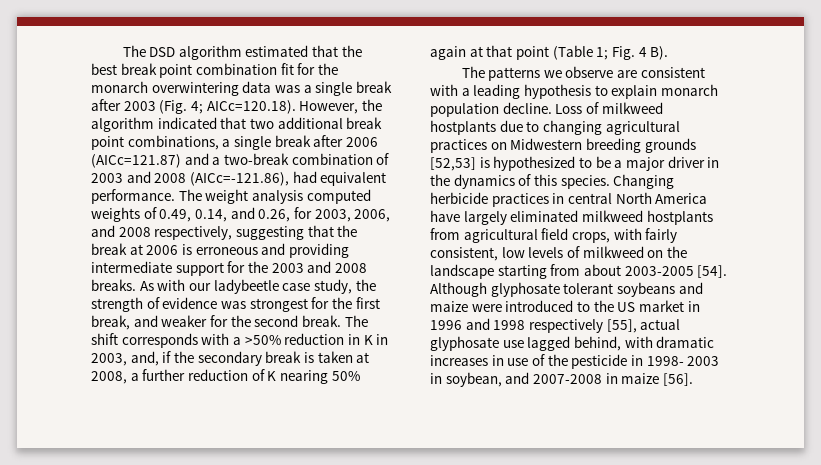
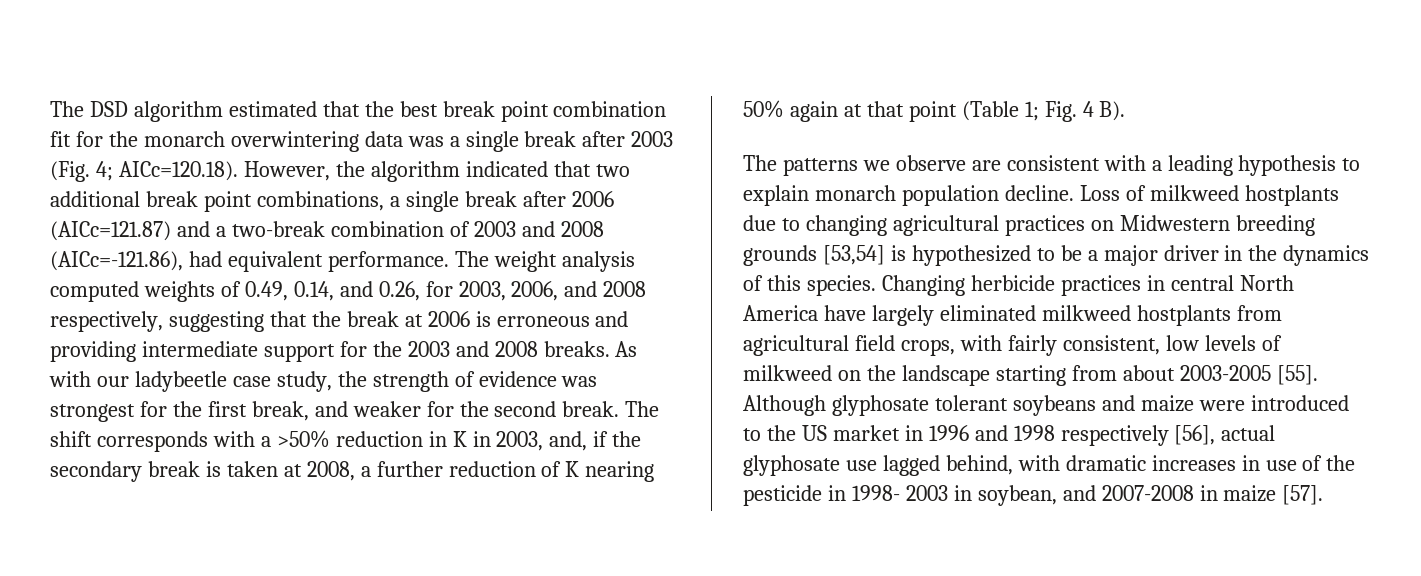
- Loss of milkweed hostplants due to changing agricultural practices on Midwestern breeding grounds [52,53] is hypothesized to be a major driver in the dynamics of this species.
+ Loss of milkweed hostplants due to changing agricultural practices on Midwestern breeding grounds [53,54] is hypothesized to be a major driver in the dynamics of this species.
- Changing herbicide practices in central North America have largely eliminated milkweed hostplants from agricultural field crops, with fairly consistent, low levels of milkweed on the landscape starting from about 2003-2005 [54].
+ Changing herbicide practices in central North America have largely eliminated milkweed hostplants from agricultural field crops, with fairly consistent, low levels of milkweed on the landscape starting from about 2003-2005 [55].
- Although glyphosate tolerant soybeans and maize were introduced to the US market in 1996 and 1998 respectively [55], actual glyphosate use lagged behind, with dramatic increases in use of the pesticide in 1998- 2003 in soybean, and 2007-2008 in maize [56].
+ Although glyphosate tolerant soybeans and maize were introduced to the US market in 1996 and 1998 respectively [56], actual glyphosate use lagged behind, with dramatic increases in use of the pesticide in 1998- 2003 in soybean, and 2007-2008 in maize [57].

